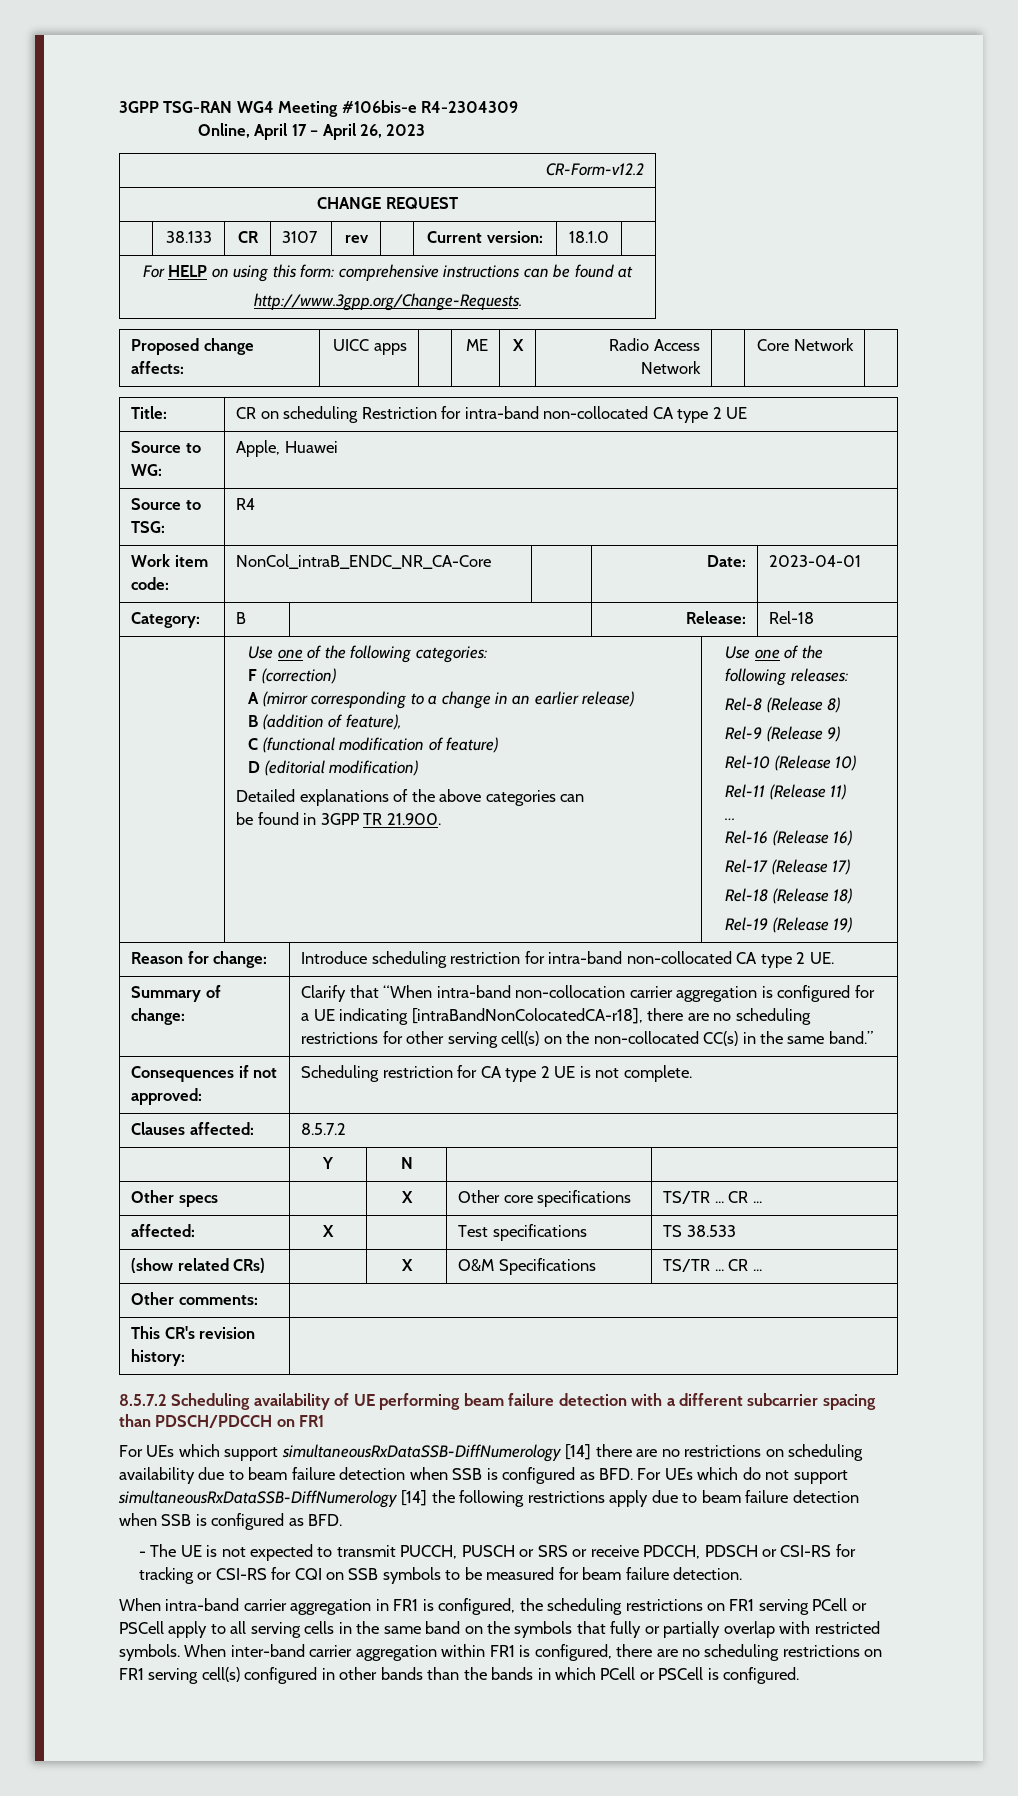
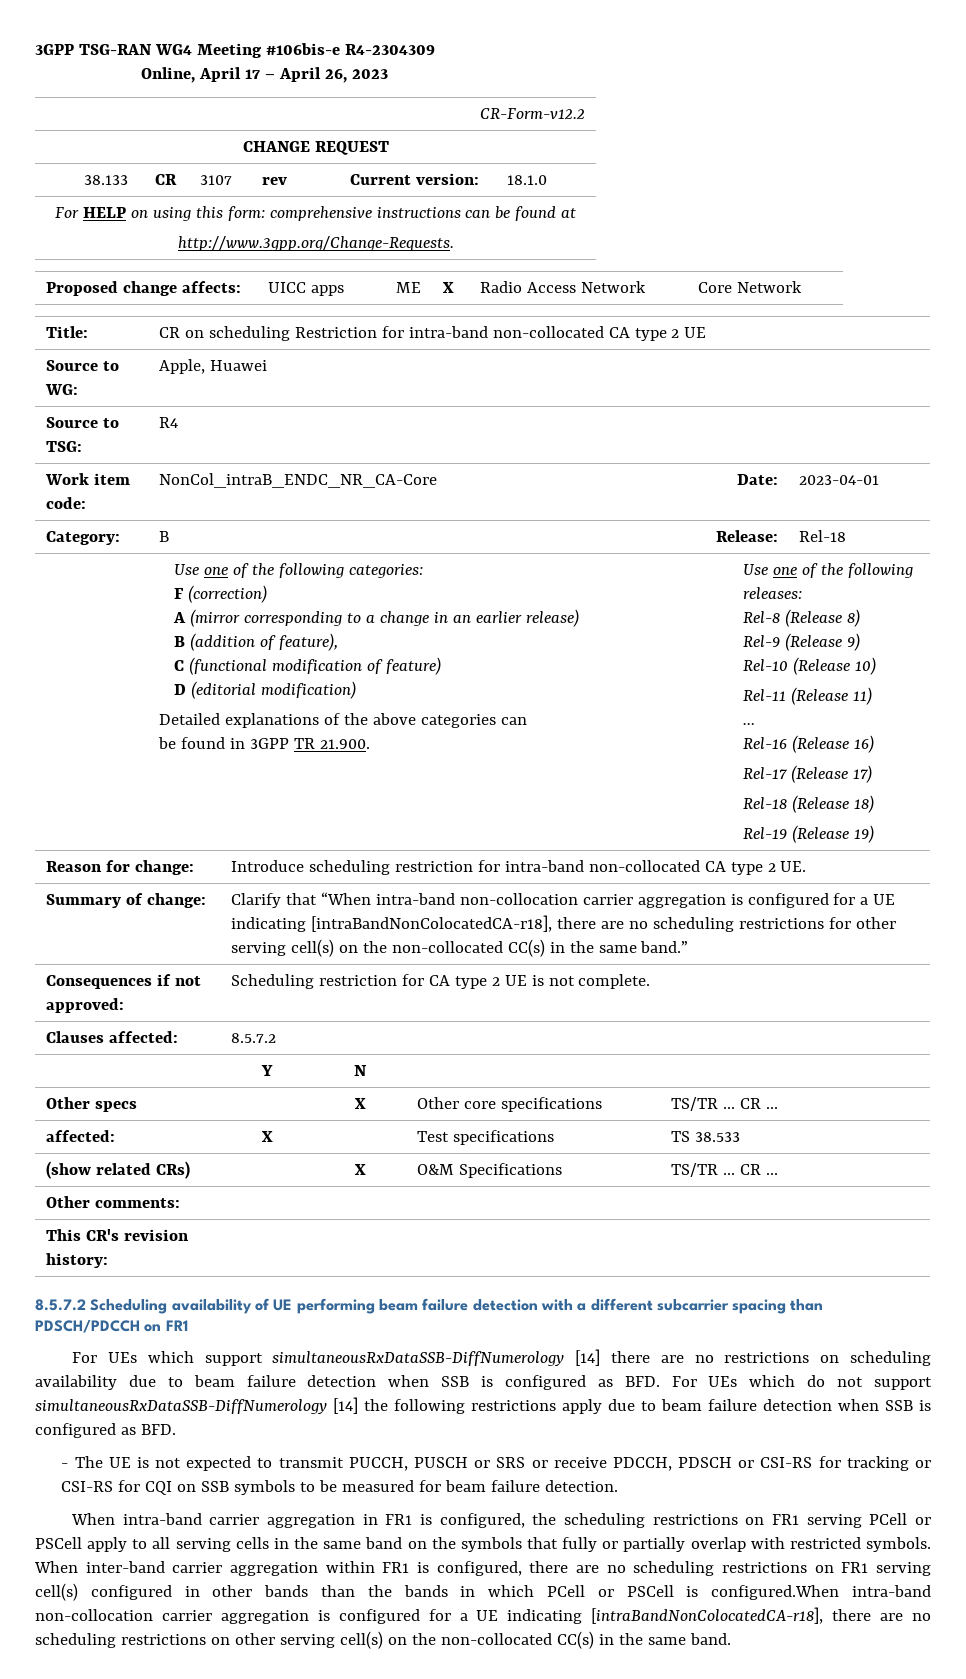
- When inter-band carrier aggregation within FR1 is configured, there are no scheduling restrictions on FR1 serving cell(s) configured in other bands than the bands in which PCell or PSCell is configured.
+ When inter-band carrier aggregation within FR1 is configured, there are no scheduling restrictions on FR1 serving cell(s) configured in other bands than the bands in which PCell or PSCell is configured.When intra-band non-collocation carrier aggregation is configured for a UE indicating [intraBandNonColocatedCA-r18], there are no scheduling restrictions on other serving cell(s) on the non-collocated CC(s) in the same band.

